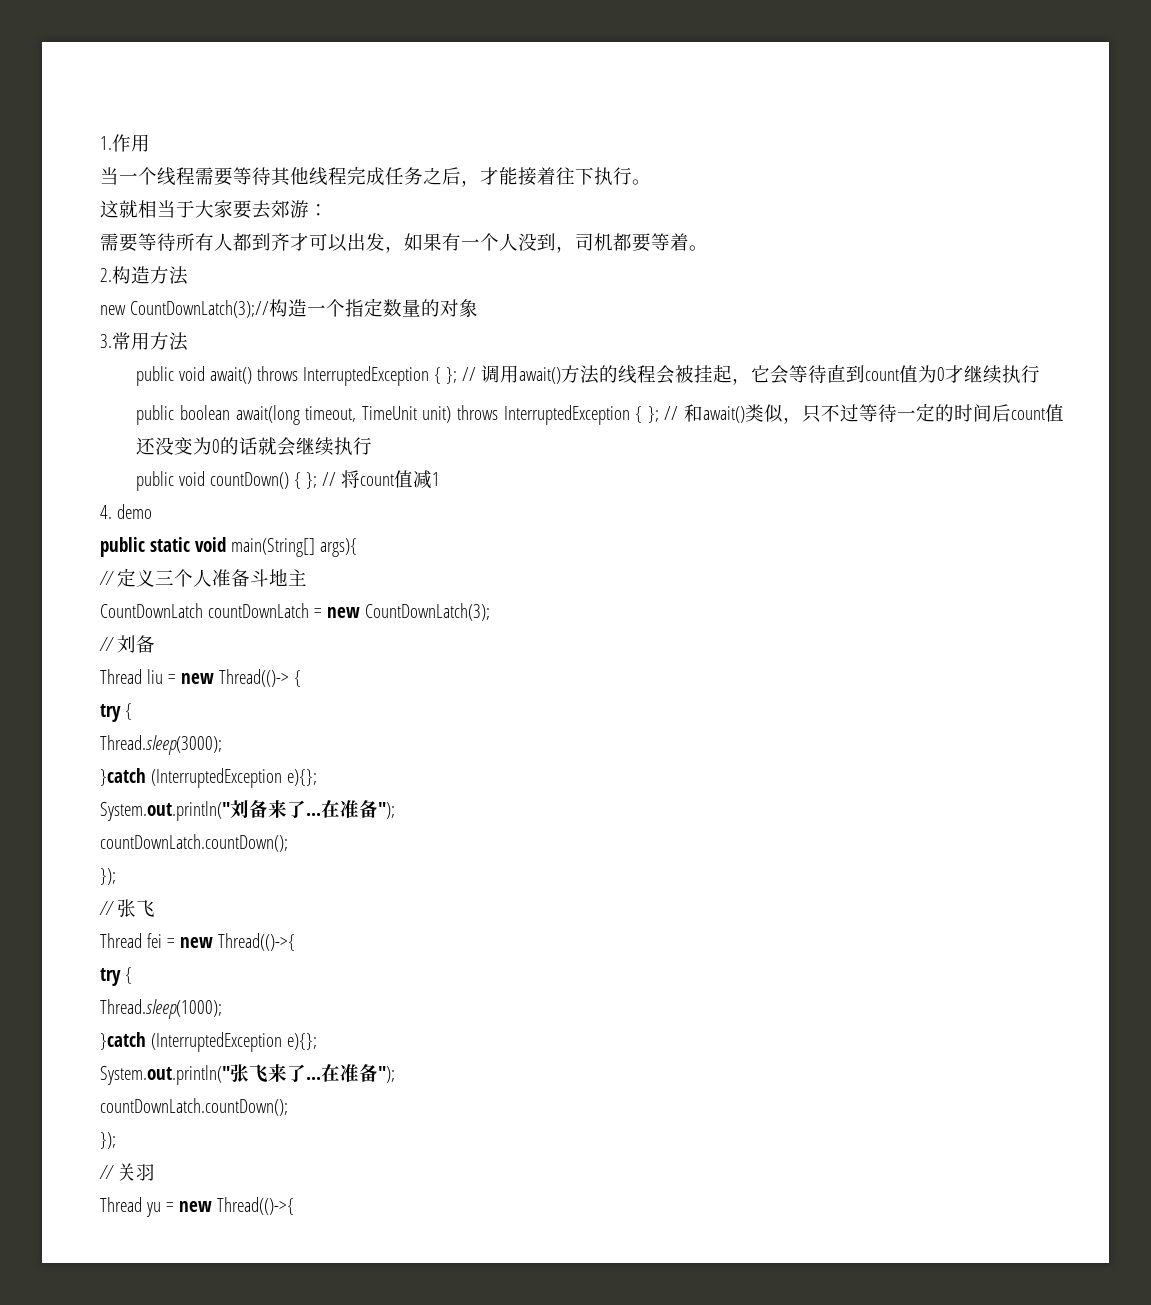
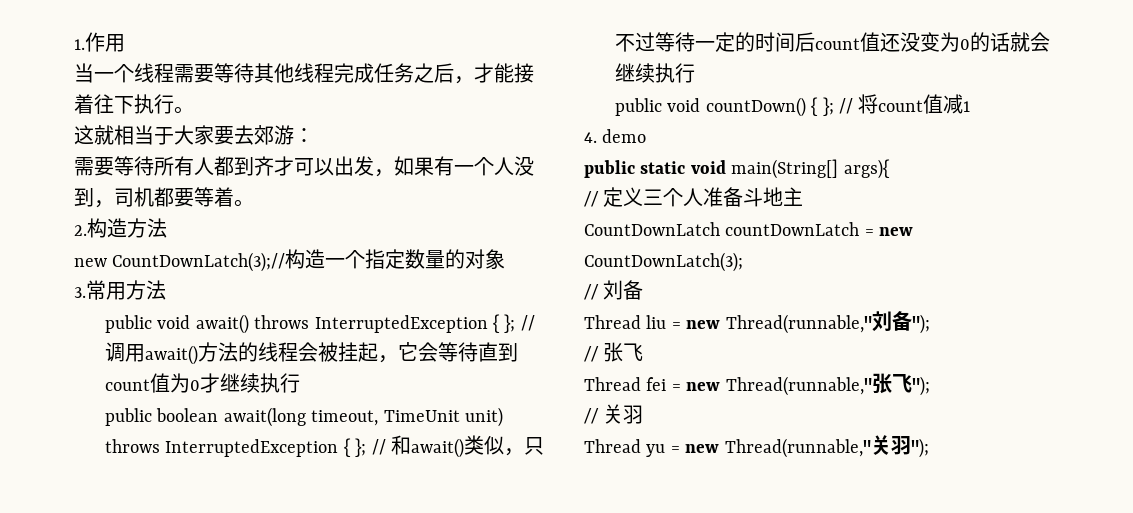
- Thread liu = new Thread(()-> {
- try {
- Thread.sleep(3000);
- }catch (InterruptedException e){};
- System.out.println("刘备来了...在准备");
- countDownLatch.countDown();
- });
+ Thread liu = new Thread(runnable,"刘备");
- Thread fei = new Thread(()->{
- try {
- Thread.sleep(1000);
- }catch (InterruptedException e){};
- System.out.println("张飞来了...在准备");
- countDownLatch.countDown();
- });
+ Thread fei = new Thread(runnable,"张飞");
- Thread yu = new Thread(()->{
+ Thread yu = new Thread(runnable,"关羽");

